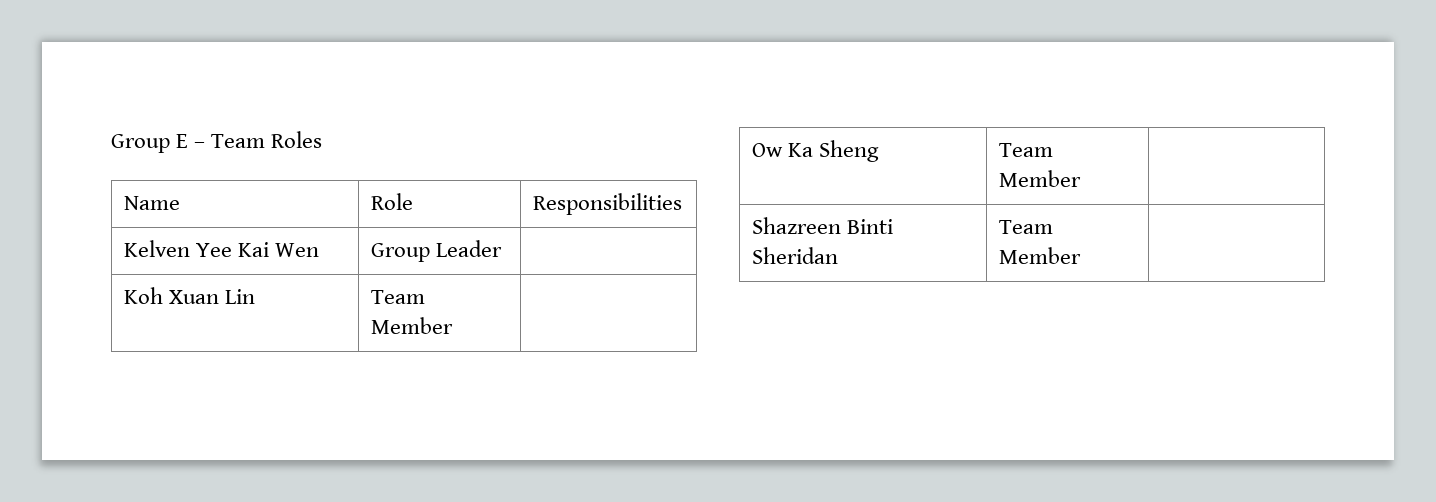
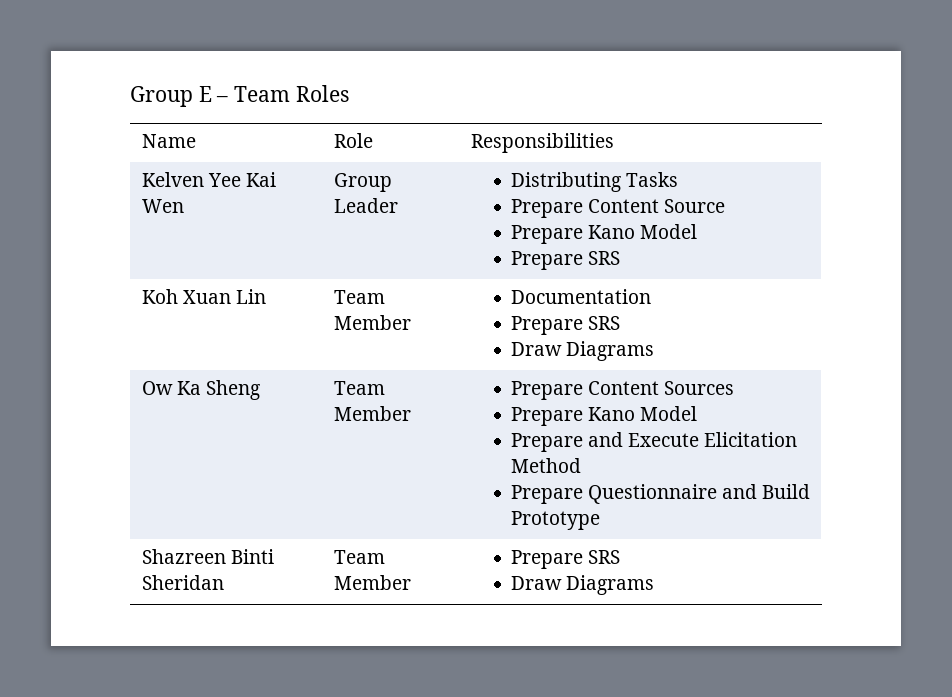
- Kelven Yee Kai Wen | Group Leader |
+ Kelven Yee Kai Wen | Group Leader | Distributing Tasks
+ Prepare Content Source
+ Prepare Kano Model
+ Prepare SRS
- Koh Xuan Lin | Team Member |
+ Koh Xuan Lin | Team Member | Documentation
+ Prepare SRS
+ Draw Diagrams
- Ow Ka Sheng | Team Member |
+ Ow Ka Sheng | Team Member | Prepare Content Sources
+ Prepare Kano Model
+ Prepare and Execute Elicitation Method
+ Prepare Questionnaire and Build Prototype
- Shazreen Binti Sheridan | Team Member |
+ Shazreen Binti Sheridan | Team Member | Prepare SRS
+ Draw Diagrams

